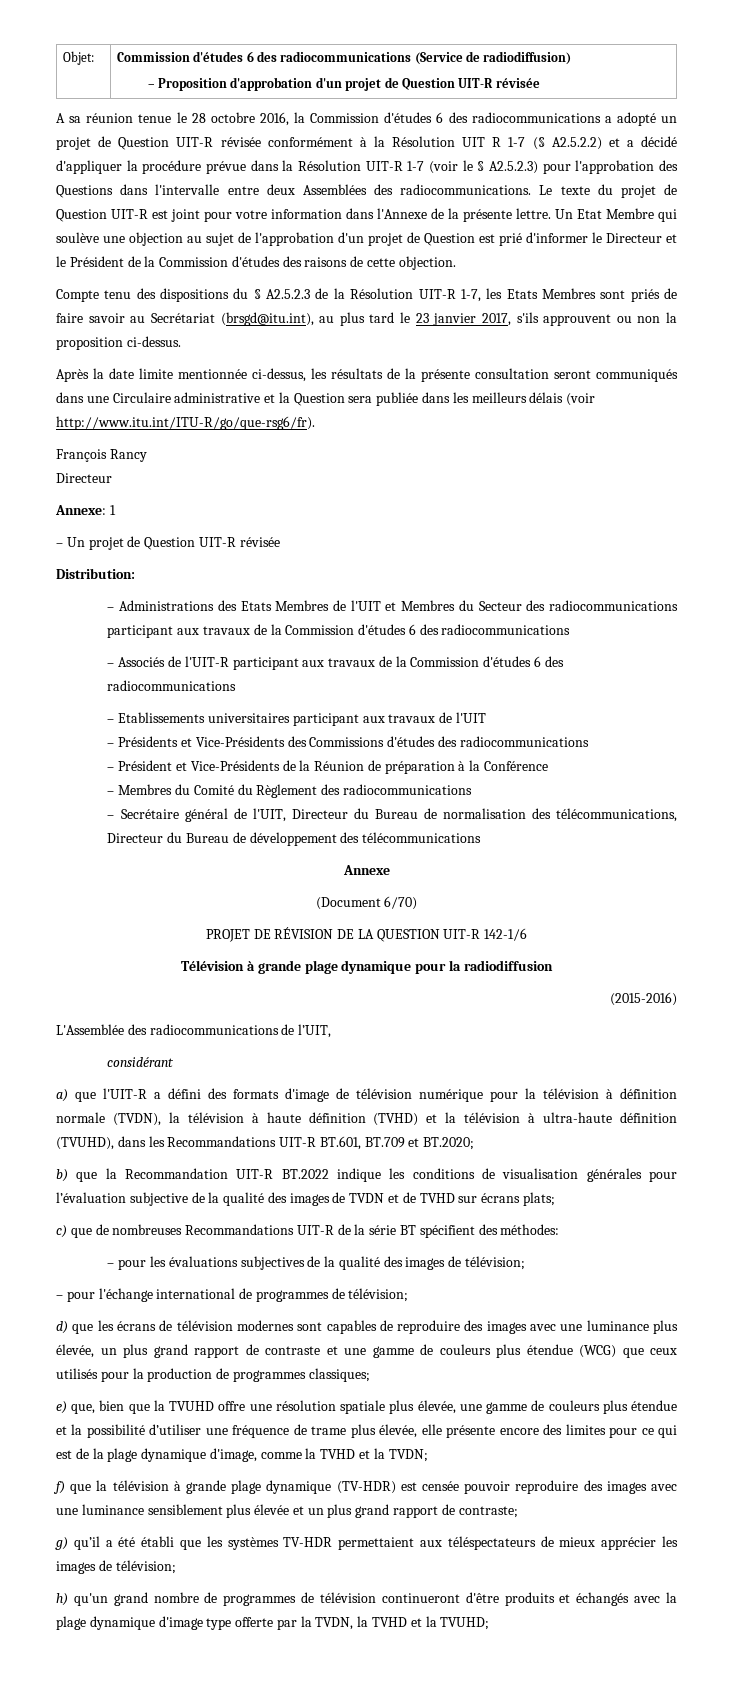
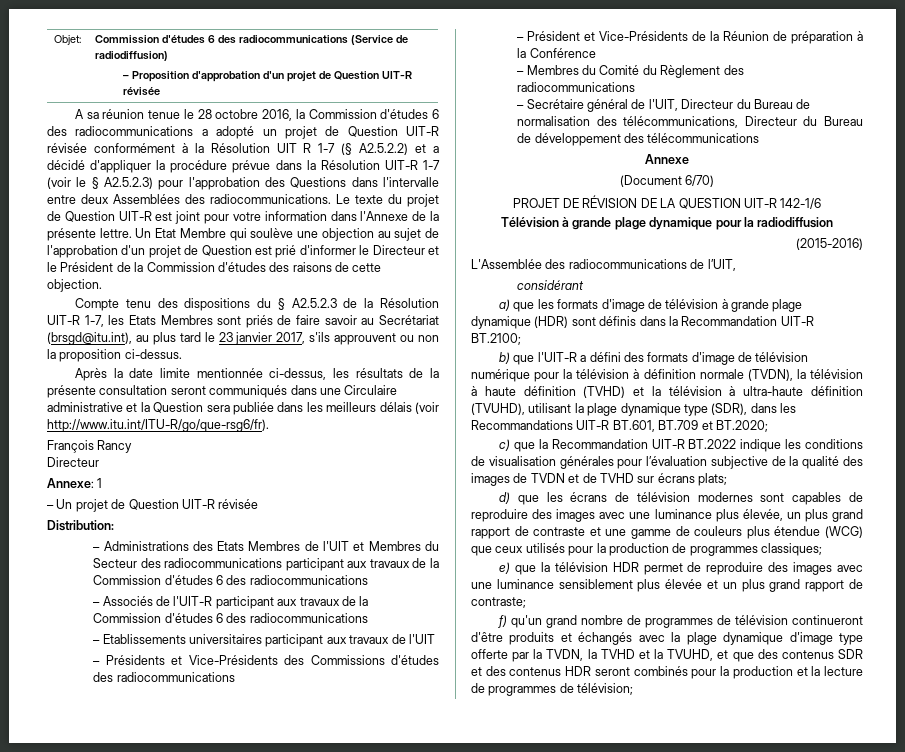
- a) que l'UIT-R a défini des formats d'image de télévision numérique pour la télévision à définition normale (TVDN), la télévision à haute définition (TVHD) et la télévision à ultra-haute définition (TVUHD), dans les Recommandations UIT-R BT.601, BT.709 et BT.2020;
+ a) que les formats d'image de télévision à grande plage dynamique (HDR) sont définis dans la Recommandation UIT-R BT.2100;
+ b) que l'UIT-R a défini des formats d'image de télévision numérique pour la télévision à définition normale (TVDN), la télévision à haute définition (TVHD) et la télévision à ultra-haute définition (TVUHD), utilisant la plage dynamique type (SDR), dans les Recommandations UIT-R BT.601, BT.709 et BT.2020;
- b) que la Recommandation UIT-R BT.2022 indique les conditions de visualisation générales pour l’évaluation subjective de la qualité des images de TVDN et de TVHD sur écrans plats;
+ c) que la Recommandation UIT-R BT.2022 indique les conditions de visualisation générales pour l’évaluation subjective de la qualité des images de TVDN et de TVHD sur écrans plats;
- c) que de nombreuses Recommandations UIT-R de la série BT spécifient des méthodes:
- – pour les évaluations subjectives de la qualité des images de télévision;
- – pour l'échange international de programmes de télévision;
- e) que, bien que la TVUHD offre une résolution spatiale plus élevée, une gamme de couleurs plus étendue et la possibilité d’utiliser une fréquence de trame plus élevée, elle présente encore des limites pour ce qui est de la plage dynamique d'image, comme la TVHD et la TVDN;
- f) que la télévision à grande plage dynamique (TV-HDR) est censée pouvoir reproduire des images avec une luminance sensiblement plus élevée et un plus grand rapport de contraste;
+ e) que la télévision HDR permet de reproduire des images avec une luminance sensiblement plus élevée et un plus grand rapport de contraste;
- g) qu’il a été établi que les systèmes TV-HDR permettaient aux téléspectateurs de mieux apprécier les images de télévision;
- h) qu'un grand nombre de programmes de télévision continueront d'être produits et échangés avec la plage dynamique d'image type offerte par la TVDN, la TVHD et la TVUHD;
+ f) qu'un grand nombre de programmes de télévision continueront d'être produits et échangés avec la plage dynamique d'image type offerte par la TVDN, la TVHD et la TVUHD, et que des contenus SDR et des contenus HDR seront combinés pour la production et la lecture de programmes de télévision;

